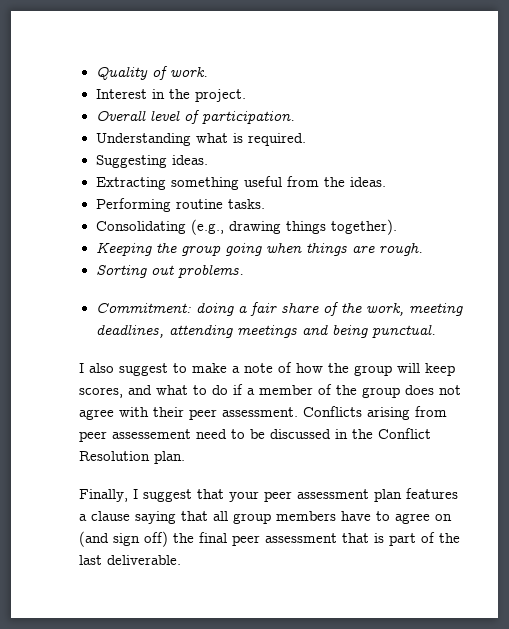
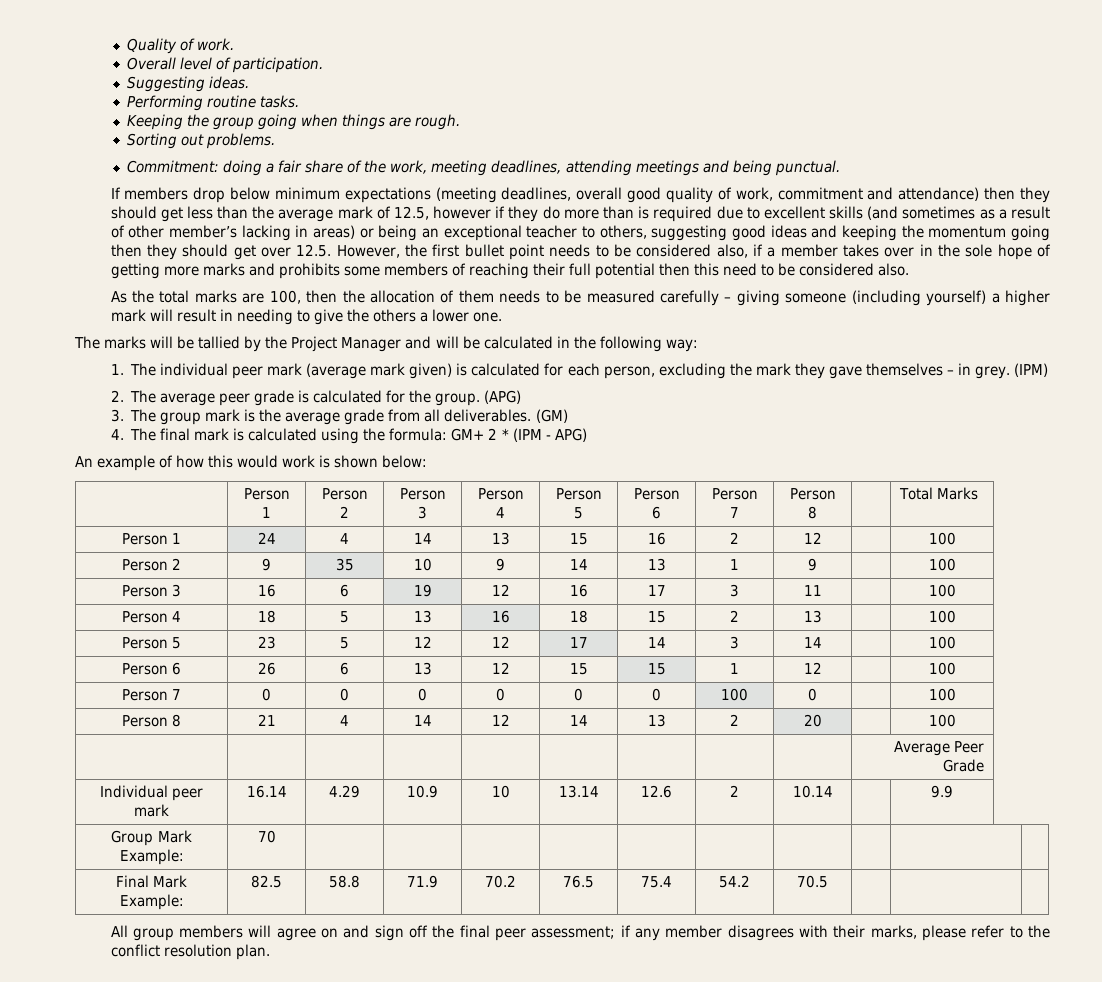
- Interest in the project.
- Understanding what is required.
  Suggesting ideas.
- Extracting something useful from the ideas.
  Performing routine tasks.
- Consolidating (e.g., drawing things together).
- I also suggest to make a note of how the group will keep scores, and what to do if a member of the group does not agree with their peer assessment. Conflicts arising from peer assessement need to be discussed in the Conflict Resolution plan.
- Finally, I suggest that your peer assessment plan features a clause saying that all group members have to agree on (and sign off) the final peer assessment that is part of the last deliverable.
+ If members drop below minimum expectations (meeting deadlines, overall good quality of work, commitment and attendance) then they should get less than the average mark of 12.5, however if they do more than is required due to excellent skills (and sometimes as a result of other member’s lacking in areas) or being an exceptional teacher to others, suggesting good ideas and keeping the momentum going then they should get over 12.5. However, the first bullet point needs to be considered also, if a member takes over in the sole hope of getting more marks and prohibits some members of reaching their full potential then this need to be considered also.
+ As the total marks are 100, then the allocation of them needs to be measured carefully – giving someone (including yourself) a higher mark will result in needing to give the others a lower one.
+ The marks will be tallied by the Project Manager and will be calculated in the following way:
+ 1. The individual peer mark (average mark given) is calculated for each person, excluding the mark they gave themselves – in grey. (IPM)
+ 2. The average peer grade is calculated for the group. (APG)
+ 3. The group mark is the average grade from all deliverables. (GM)
+ 4. The final mark is calculated using the formula: GM+ 2 * (IPM - APG)
+ An example of how this would work is shown below:
+ | Person 1 | Person 2 | Person 3 | Person 4 | Person 5 | Person 6 | Person 7 | Person 8 | | Total Marks
+ Person 1 | 24 | 4 | 14 | 13 | 15 | 16 | 2 | 12 | | 100
+ Person 2 | 9 | 35 | 10 | 9 | 14 | 13 | 1 | 9 | | 100
+ Person 3 | 16 | 6 | 19 | 12 | 16 | 17 | 3 | 11 | | 100
+ Person 4 | 18 | 5 | 13 | 16 | 18 | 15 | 2 | 13 | | 100
+ Person 5 | 23 | 5 | 12 | 12 | 17 | 14 | 3 | 14 | | 100
+ Person 6 | 26 | 6 | 13 | 12 | 15 | 15 | 1 | 12 | | 100
+ Person 7 | 0 | 0 | 0 | 0 | 0 | 0 | 100 | 0 | | 100
+ Person 8 | 21 | 4 | 14 | 12 | 14 | 13 | 2 | 20 | | 100
+ | | | | | | | | | Average Peer Grade
+ Individual peer mark | 16.14 | 4.29 | 10.9 | 10 | 13.14 | 12.6 | 2 | 10.14 | | 9.9
+ Group Mark Example: | 70 | | | | | | | | | |
+ Final Mark Example: | 82.5 | 58.8 | 71.9 | 70.2 | 76.5 | 75.4 | 54.2 | 70.5 | | |
+ All group members will agree on and sign off the final peer assessment; if any member disagrees with their marks, please refer to the conflict resolution plan.

